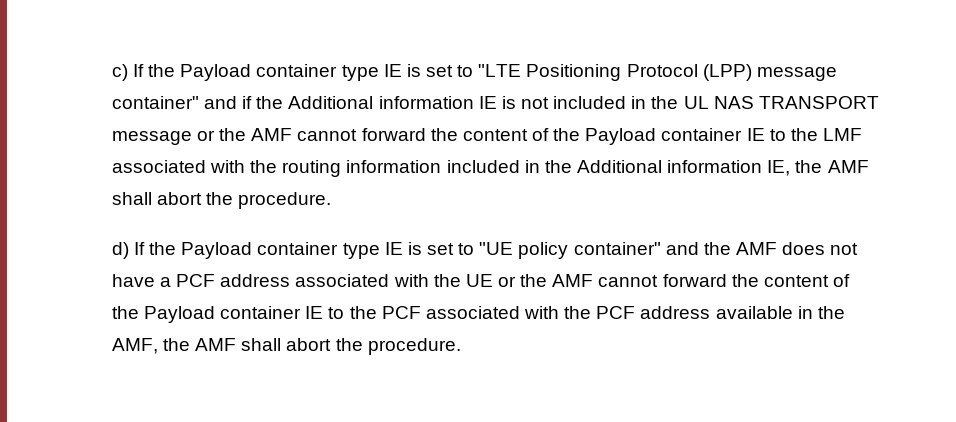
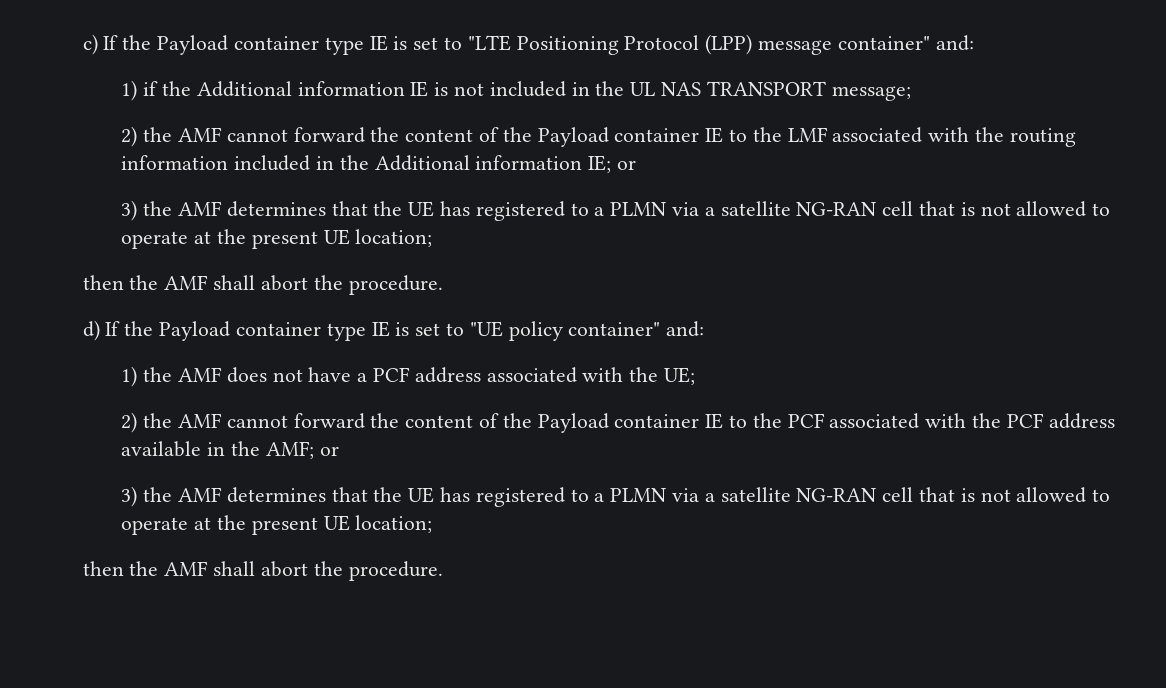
- c) If the Payload container type IE is set to "LTE Positioning Protocol (LPP) message container" and if the Additional information IE is not included in the UL NAS TRANSPORT message or the AMF cannot forward the content of the Payload container IE to the LMF associated with the routing information included in the Additional information IE, the AMF shall abort the procedure.
+ c) If the Payload container type IE is set to "LTE Positioning Protocol (LPP) message container" and:
+ 1) if the Additional information IE is not included in the UL NAS TRANSPORT message;
+ 2) the AMF cannot forward the content of the Payload container IE to the LMF associated with the routing information included in the Additional information IE; or
+ 3) the AMF determines that the UE has registered to a PLMN via a satellite NG-RAN cell that is not allowed to operate at the present UE location;
+ then the AMF shall abort the procedure.
- d) If the Payload container type IE is set to "UE policy container" and the AMF does not have a PCF address associated with the UE or the AMF cannot forward the content of the Payload container IE to the PCF associated with the PCF address available in the AMF, the AMF shall abort the procedure.
+ d) If the Payload container type IE is set to "UE policy container" and:
+ 1) the AMF does not have a PCF address associated with the UE;
+ 2) the AMF cannot forward the content of the Payload container IE to the PCF associated with the PCF address available in the AMF; or
+ 3) the AMF determines that the UE has registered to a PLMN via a satellite NG-RAN cell that is not allowed to operate at the present UE location;
+ then the AMF shall abort the procedure.

